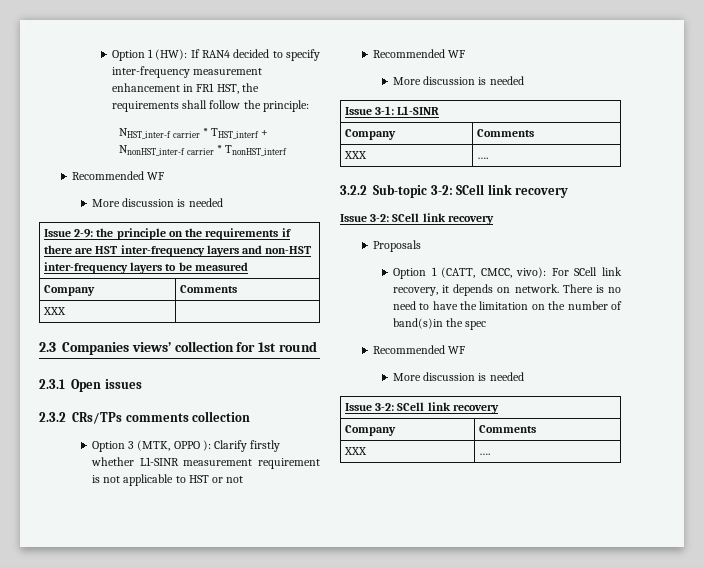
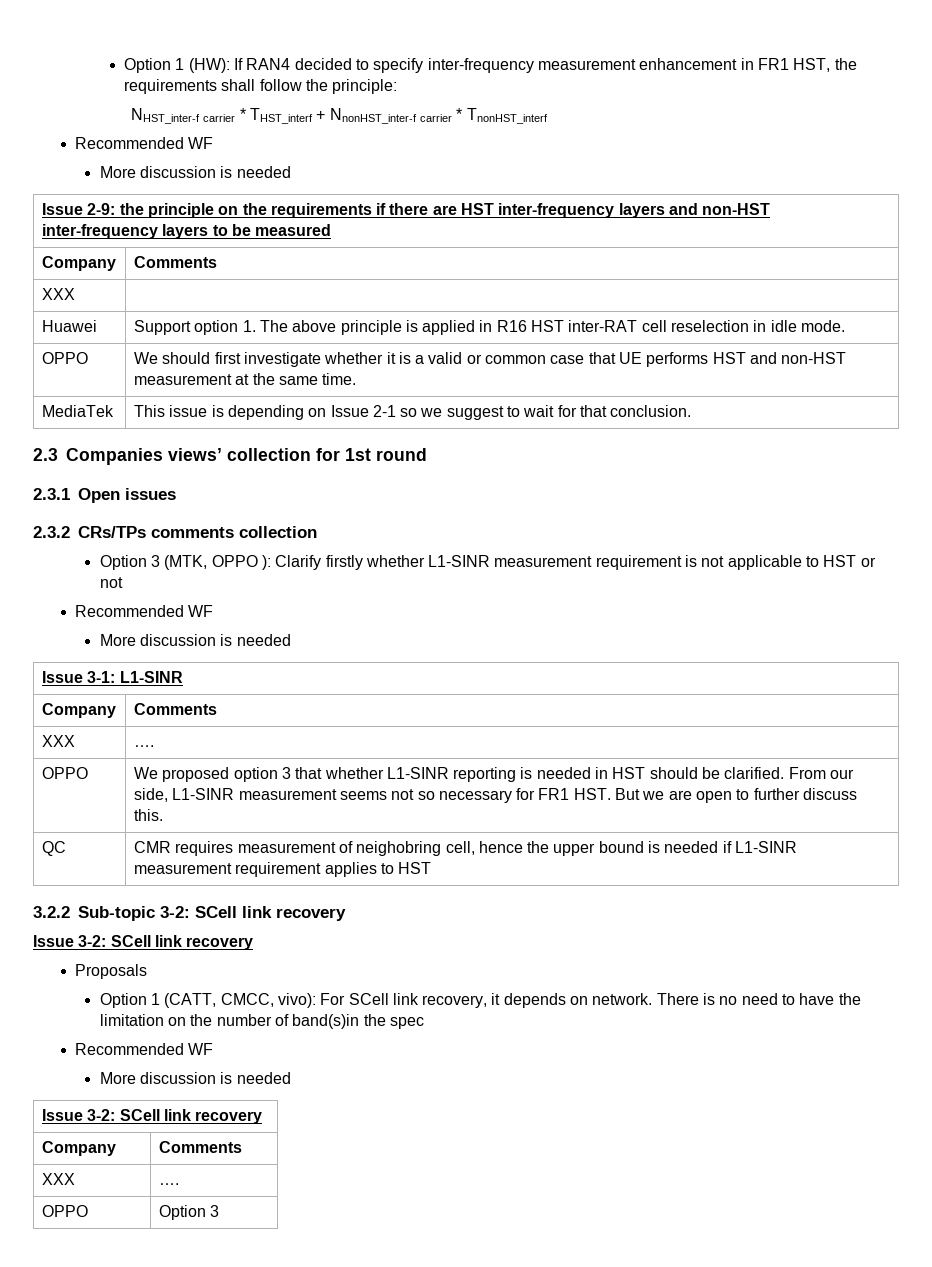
+ Huawei | Support option 1. The above principle is applied in R16 HST inter-RAT cell reselection in idle mode.
+ OPPO | We should first investigate whether it is a valid or common case that UE performs HST and non-HST measurement at the same time.
+ MediaTek | This issue is depending on Issue 2-1 so we suggest to wait for that conclusion.
+ OPPO | We proposed option 3 that whether L1-SINR reporting is needed in HST should be clarified. From our side, L1-SINR measurement seems not so necessary for FR1 HST. But we are open to further discuss this.
+ QC | CMR requires measurement of neighobring cell, hence the upper bound is needed if L1-SINR measurement requirement applies to HST
+ OPPO | Option 3

